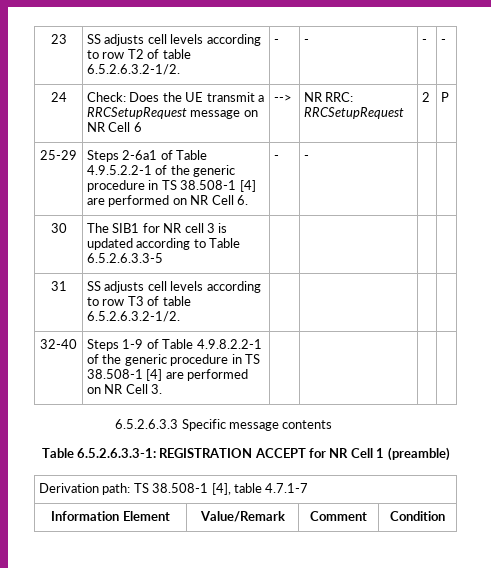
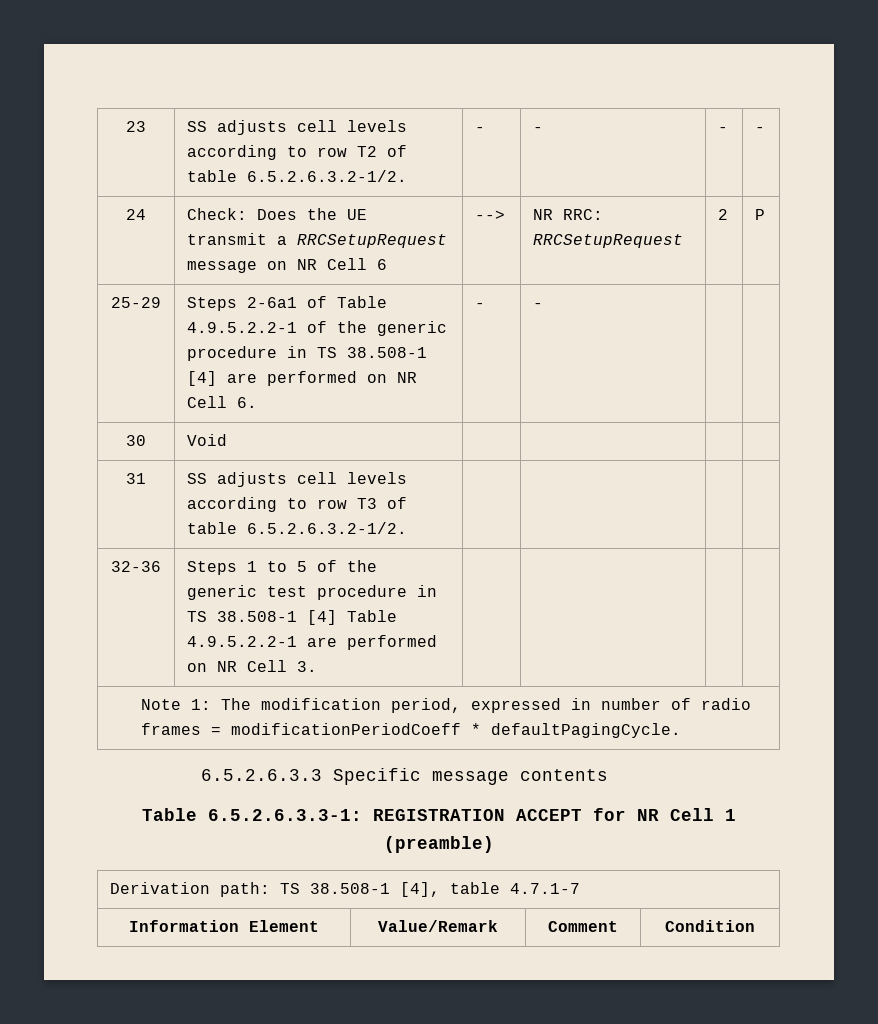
- 30 | The SIB1 for NR cell 3 is updated according to Table 6.5.2.6.3.3-5 | | | |
+ 30 | Void | | | |
- 32-40 | Steps 1-9 of Table 4.9.8.2.2-1 of the generic procedure in TS 38.508-1 [4] are performed on NR Cell 3. | | | |
+ 32-36 | Steps 1 to 5 of the generic test procedure in TS 38.508-1 [4] Table 4.9.5.2.2-1 are performed on NR Cell 3. | | | |
+ Note 1: The modification period, expressed in number of radio frames = modificationPeriodCoeff * defaultPagingCycle.

